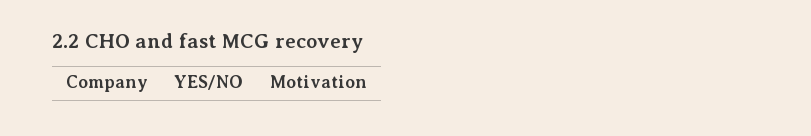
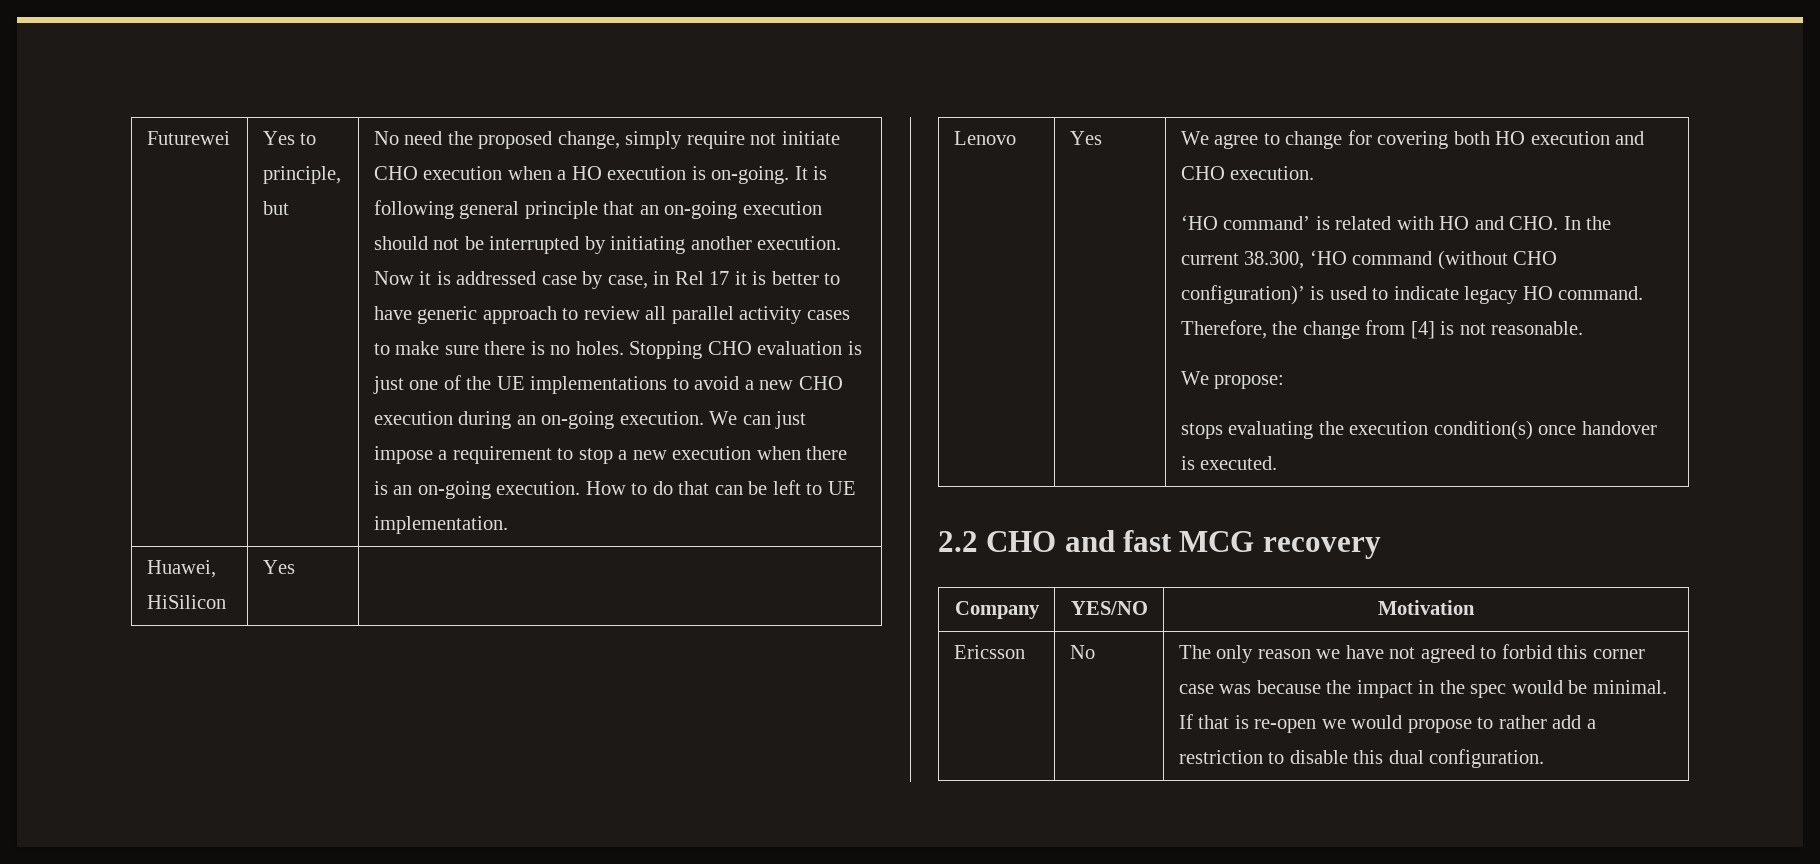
+ Futurewei | Yes to principle, but | No need the proposed change, simply require not initiate CHO execution when a HO execution is on-going. It is following general principle that an on-going execution should not be interrupted by initiating another execution. Now it is addressed case by case, in Rel 17 it is better to have generic approach to review all parallel activity cases to make sure there is no holes. Stopping CHO evaluation is just one of the UE implementations to avoid a new CHO execution during an on-going execution. We can just impose a requirement to stop a new execution when there is an on-going execution. How to do that can be left to UE implementation.
+ Huawei, HiSilicon | Yes |
+ Lenovo | Yes | We agree to change for covering both HO execution and CHO execution.
+ ‘HO command’ is related with HO and CHO. In the current 38.300, ‘HO command (without CHO configuration)’ is used to indicate legacy HO command. Therefore, the change from [4] is not reasonable.
+ We propose:
+ stops evaluating the execution condition(s) once handover is executed.
+ Ericsson | No | The only reason we have not agreed to forbid this corner case was because the impact in the spec would be minimal. If that is re-open we would propose to rather add a restriction to disable this dual configuration.

